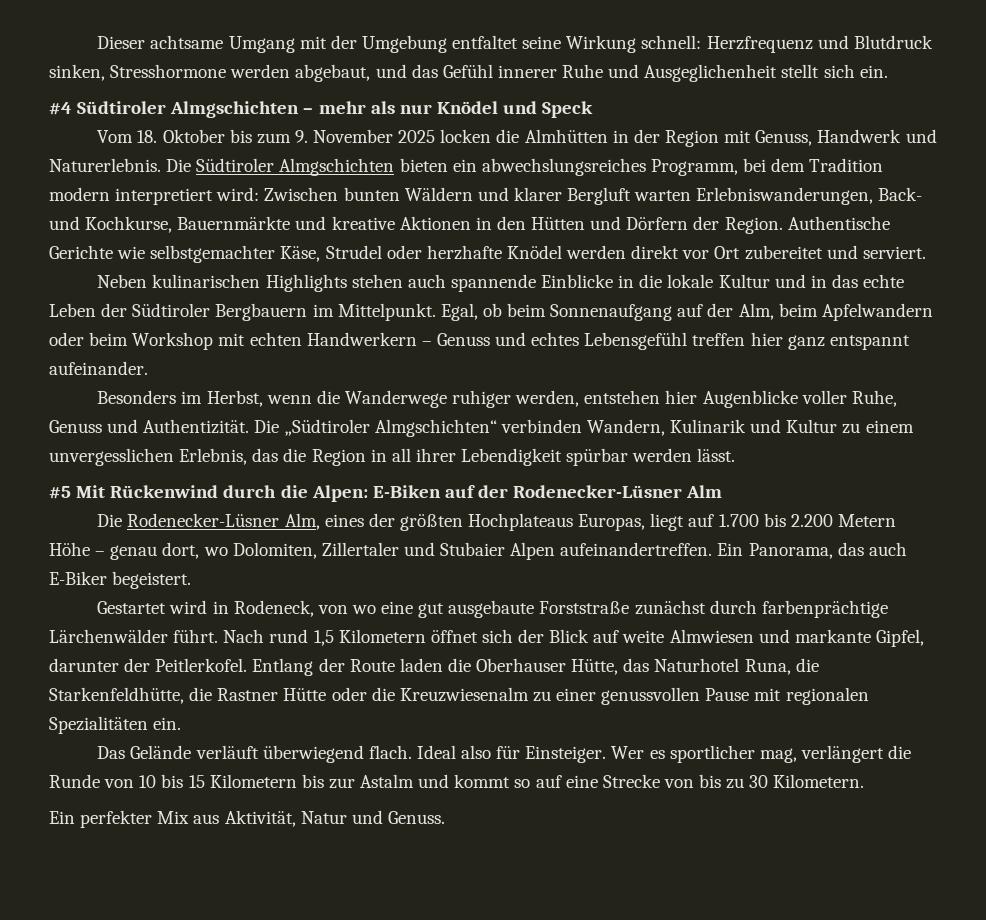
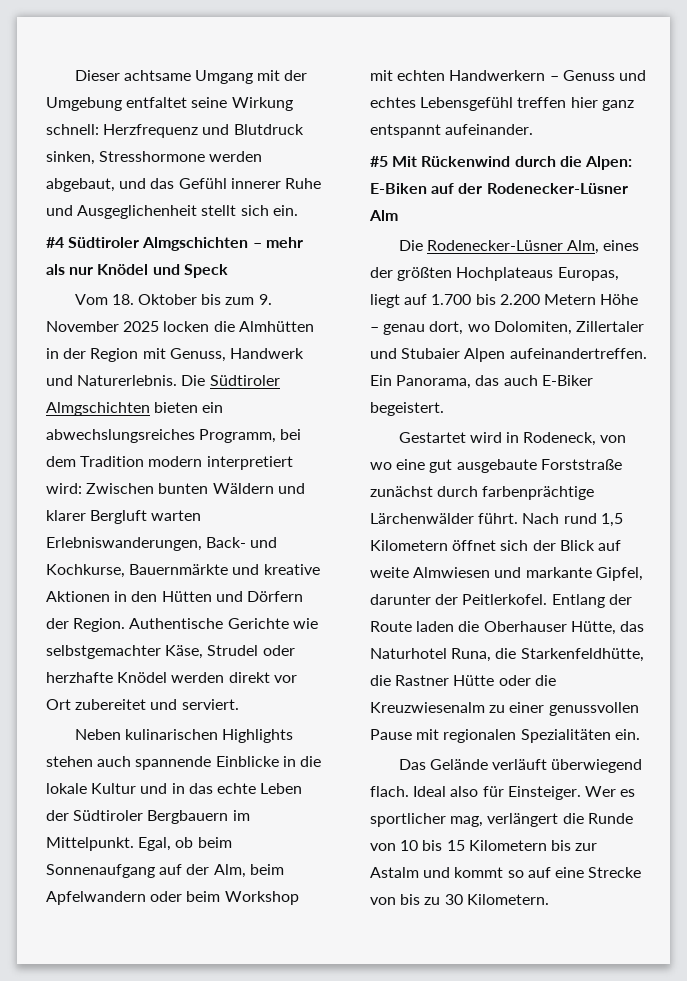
- Besonders im Herbst, wenn die Wanderwege ruhiger werden, entstehen hier Augenblicke voller Ruhe, Genuss und Authentizität. Die „Südtiroler Almgschichten“ verbinden Wandern, Kulinarik und Kultur zu einem unvergesslichen Erlebnis, das die Region in all ihrer Lebendigkeit spürbar werden lässt.
- Ein perfekter Mix aus Aktivität, Natur und Genuss.

